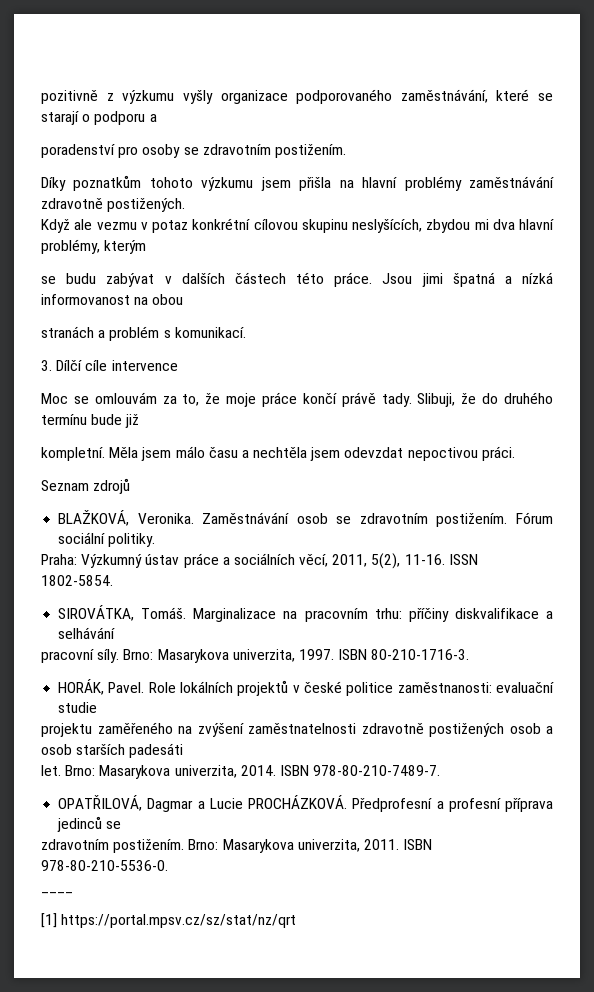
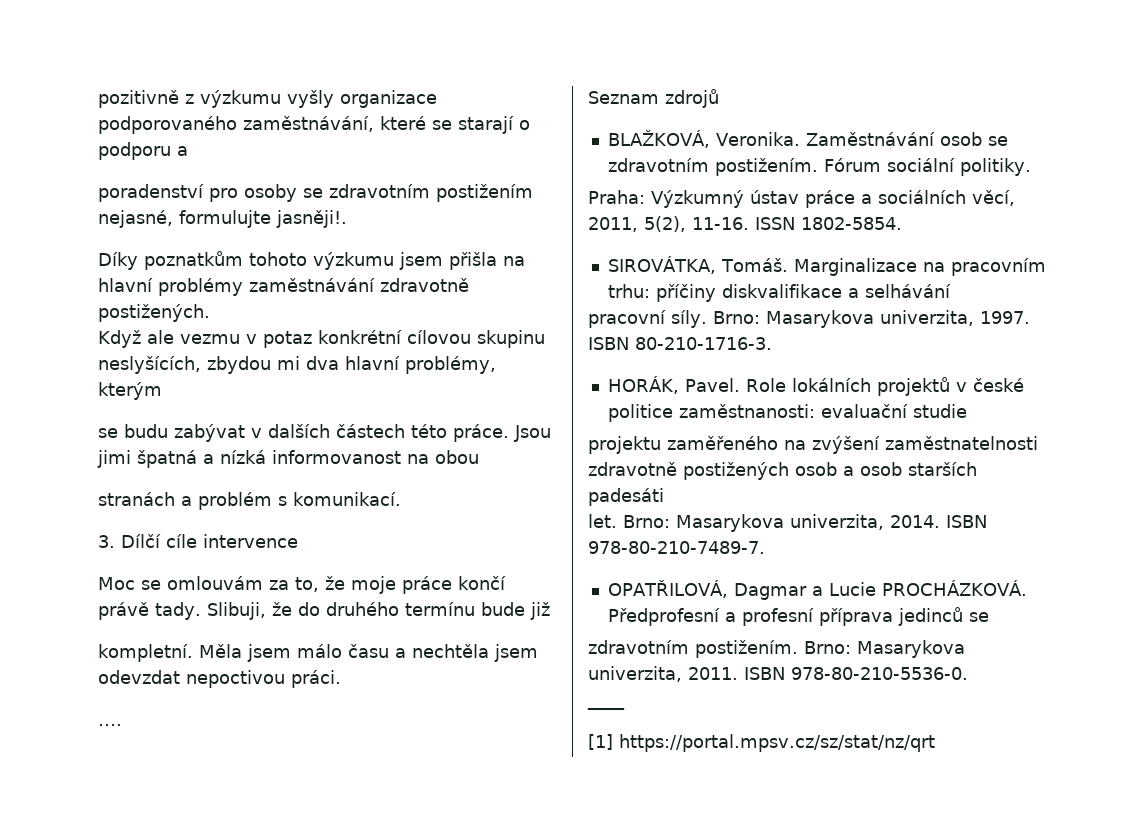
- poradenství pro osoby se zdravotním postižením.
+ poradenství pro osoby se zdravotním postižením nejasné, formulujte jasněji!.
+ ….

